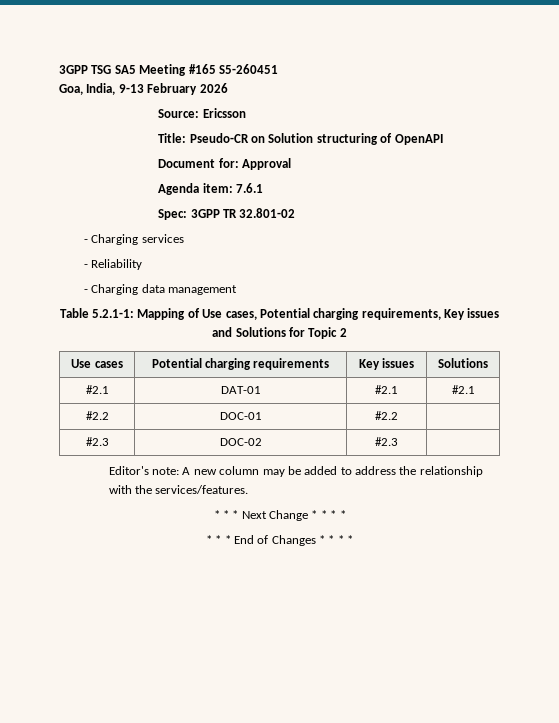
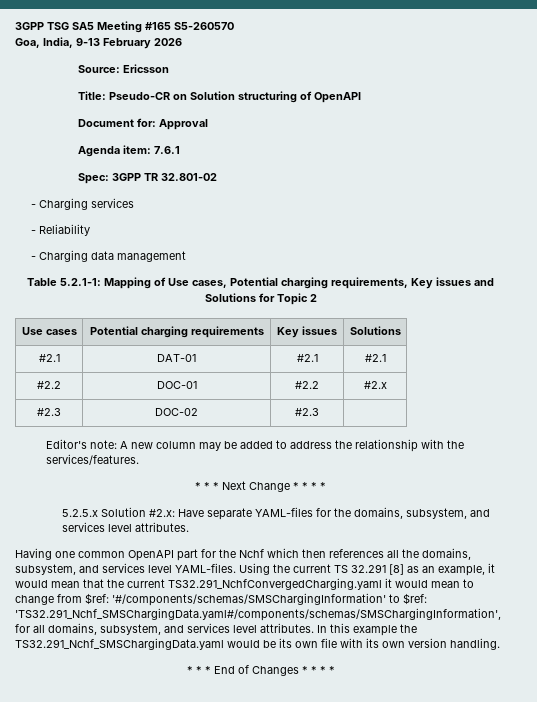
- 3GPP TSG SA5 Meeting #165 S5-260451
+ 3GPP TSG SA5 Meeting #165 S5-260570
- #2.2 | DOC-01 | #2.2 |
+ #2.2 | DOC-01 | #2.2 | #2.x
+ 5.2.5.x Solution #2.x: Have separate YAML-files for the domains, subsystem, and services level attributes.
+ Having one common OpenAPI part for the Nchf which then references all the domains, subsystem, and services level YAML-files. Using the current TS 32.291 [8] as an example, it would mean that the current TS32.291_NchfConvergedCharging.yaml it would mean to change from $ref: '#/components/schemas/SMSChargingInformation' to $ref: 'TS32.291_Nchf_SMSChargingData.yaml#/components/schemas/SMSChargingInformation', for all domains, subsystem, and services level attributes. In this example the TS32.291_Nchf_SMSChargingData.yaml would be its own file with its own version handling.

